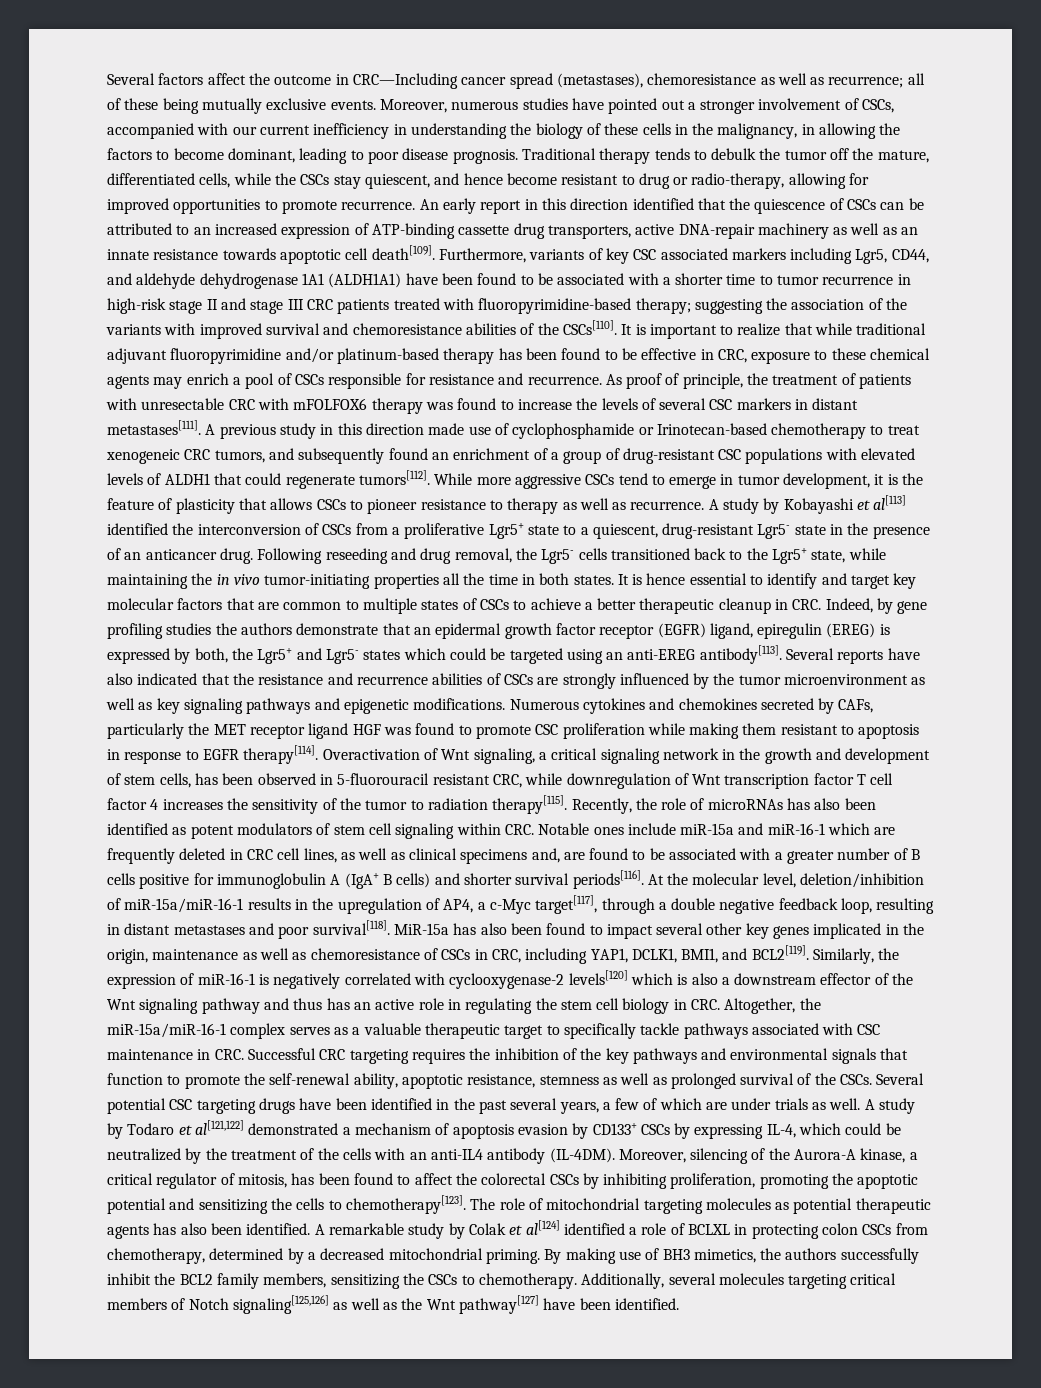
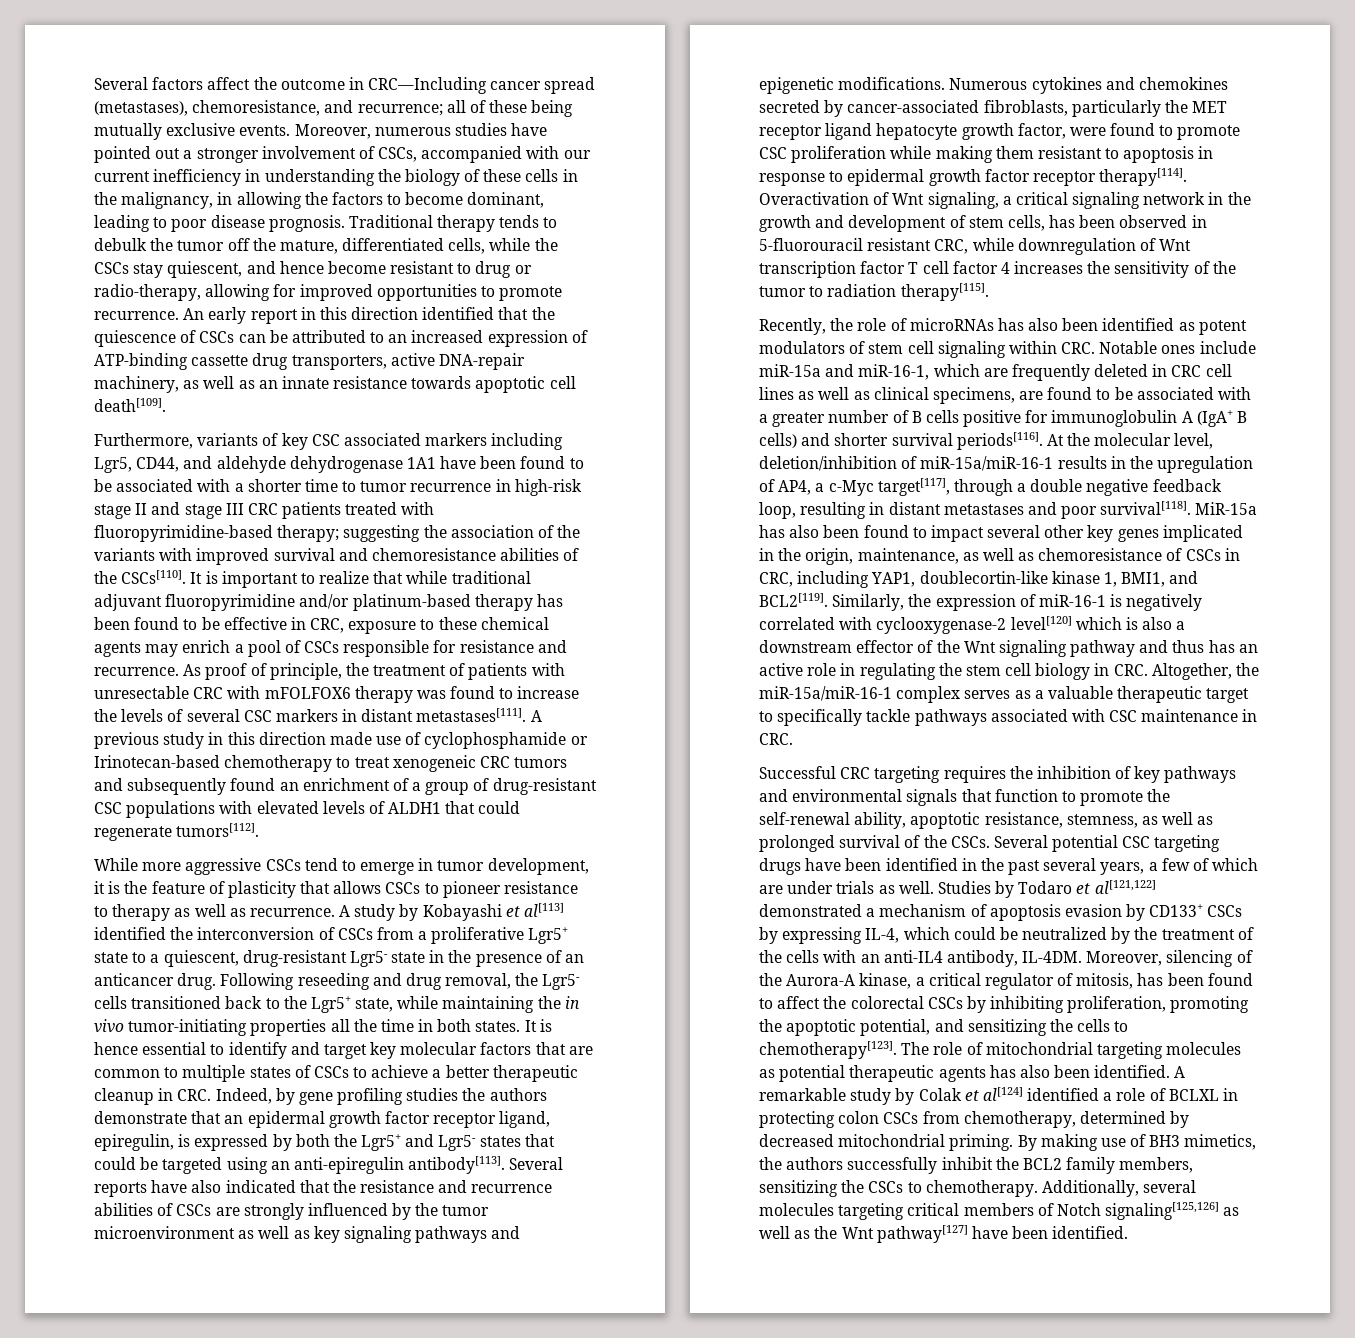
- Several factors affect the outcome in CRC—Including cancer spread (metastases), chemoresistance as well as recurrence; all of these being mutually exclusive events.
+ Several factors affect the outcome in CRC—Including cancer spread (metastases), chemoresistance, and recurrence; all of these being mutually exclusive events.
- An early report in this direction identified that the quiescence of CSCs can be attributed to an increased expression of ATP-binding cassette drug transporters, active DNA-repair machinery as well as an innate resistance towards apoptotic cell death[109]. Furthermore, variants of key CSC associated markers including Lgr5, CD44, and aldehyde dehydrogenase 1A1 (ALDH1A1) have been found to be associated with a shorter time to tumor recurrence in high-risk stage II and stage III CRC patients treated with fluoropyrimidine-based therapy;
+ An early report in this direction identified that the quiescence of CSCs can be attributed to an increased expression of ATP-binding cassette drug transporters, active DNA-repair machinery, as well as an innate resistance towards apoptotic cell death[109].
+ Furthermore, variants of key CSC associated markers including Lgr5, CD44, and aldehyde dehydrogenase 1A1 have been found to be associated with a shorter time to tumor recurrence in high-risk stage II and stage III CRC patients treated with fluoropyrimidine-based therapy;
- A previous study in this direction made use of cyclophosphamide or Irinotecan-based chemotherapy to treat xenogeneic CRC tumors, and subsequently found an enrichment of a group of drug-resistant CSC populations with elevated levels of ALDH1 that could regenerate tumors[112]. While more aggressive CSCs tend to emerge in tumor development, it is the feature of plasticity that allows CSCs to pioneer resistance to therapy as well as recurrence.
+ A previous study in this direction made use of cyclophosphamide or Irinotecan-based chemotherapy to treat xenogeneic CRC tumors and subsequently found an enrichment of a group of drug-resistant CSC populations with elevated levels of ALDH1 that could regenerate tumors[112].
+ While more aggressive CSCs tend to emerge in tumor development, it is the feature of plasticity that allows CSCs to pioneer resistance to therapy as well as recurrence.
- It is hence essential to identify and target key molecular factors that are common to multiple states of CSCs to achieve a better therapeutic cleanup in CRC. Indeed, by gene profiling studies the authors demonstrate that an epidermal growth factor receptor (EGFR) ligand, epiregulin (EREG) is expressed by both, the Lgr5+ and Lgr5- states which could be targeted using an anti-EREG antibody[113].
+ It is hence essential to identify and target key molecular factors that are common to multiple states of CSCs to achieve a better therapeutic cleanup in CRC. Indeed, by gene profiling studies the authors demonstrate that an epidermal growth factor receptor ligand, epiregulin, is expressed by both the Lgr5+ and Lgr5- states that could be targeted using an anti-epiregulin antibody[113].
- Numerous cytokines and chemokines secreted by CAFs, particularly the MET receptor ligand HGF was found to promote CSC proliferation while making them resistant to apoptosis in response to EGFR therapy[114].
+ Numerous cytokines and chemokines secreted by cancer-associated fibroblasts, particularly the MET receptor ligand hepatocyte growth factor, were found to promote CSC proliferation while making them resistant to apoptosis in response to epidermal growth factor receptor therapy[114].
- Overactivation of Wnt signaling, a critical signaling network in the growth and development of stem cells, has been observed in 5-fluorouracil resistant CRC, while downregulation of Wnt transcription factor T cell factor 4 increases the sensitivity of the tumor to radiation therapy[115]. Recently, the role of microRNAs has also been identified as potent modulators of stem cell signaling within CRC. Notable ones include miR-15a and miR-16-1 which are frequently deleted in CRC cell lines, as well as clinical specimens and, are found to be associated with a greater number of B cells positive for immunoglobulin A (IgA+ B cells) and shorter survival periods[116].
+ Overactivation of Wnt signaling, a critical signaling network in the growth and development of stem cells, has been observed in 5-fluorouracil resistant CRC, while downregulation of Wnt transcription factor T cell factor 4 increases the sensitivity of the tumor to radiation therapy[115].
+ Recently, the role of microRNAs has also been identified as potent modulators of stem cell signaling within CRC. Notable ones include miR-15a and miR-16-1, which are frequently deleted in CRC cell lines as well as clinical specimens, are found to be associated with a greater number of B cells positive for immunoglobulin A (IgA+ B cells) and shorter survival periods[116].
- MiR-15a has also been found to impact several other key genes implicated in the origin, maintenance as well as chemoresistance of CSCs in CRC, including YAP1, DCLK1, BMI1, and BCL2[119].
+ MiR-15a has also been found to impact several other key genes implicated in the origin, maintenance, as well as chemoresistance of CSCs in CRC, including YAP1, doublecortin-like kinase 1, BMI1, and BCL2[119].
- Similarly, the expression of miR-16-1 is negatively correlated with cyclooxygenase-2 levels[120] which is also a downstream effector of the Wnt signaling pathway and thus has an active role in regulating the stem cell biology in CRC. Altogether, the miR-15a/miR-16-1 complex serves as a valuable therapeutic target to specifically tackle pathways associated with CSC maintenance in CRC. Successful CRC targeting requires the inhibition of the key pathways and environmental signals that function to promote the self-renewal ability, apoptotic resistance, stemness as well as prolonged survival of the CSCs.
+ Similarly, the expression of miR-16-1 is negatively correlated with cyclooxygenase-2 level[120] which is also a downstream effector of the Wnt signaling pathway and thus has an active role in regulating the stem cell biology in CRC. Altogether, the miR-15a/miR-16-1 complex serves as a valuable therapeutic target to specifically tackle pathways associated with CSC maintenance in CRC.
+ Successful CRC targeting requires the inhibition of key pathways and environmental signals that function to promote the self-renewal ability, apoptotic resistance, stemness, as well as prolonged survival of the CSCs.
- A study by Todaro et al[121,122] demonstrated a mechanism of apoptosis evasion by CD133+ CSCs by expressing IL-4, which could be neutralized by the treatment of the cells with an anti-IL4 antibody (IL-4DM).
+ Studies by Todaro et al[121,122] demonstrated a mechanism of apoptosis evasion by CD133+ CSCs by expressing IL-4, which could be neutralized by the treatment of the cells with an anti-IL4 antibody, IL-4DM.
- Moreover, silencing of the Aurora-A kinase, a critical regulator of mitosis, has been found to affect the colorectal CSCs by inhibiting proliferation, promoting the apoptotic potential and sensitizing the cells to chemotherapy[123].
+ Moreover, silencing of the Aurora-A kinase, a critical regulator of mitosis, has been found to affect the colorectal CSCs by inhibiting proliferation, promoting the apoptotic potential, and sensitizing the cells to chemotherapy[123].
- A remarkable study by Colak et al[124] identified a role of BCLXL in protecting colon CSCs from chemotherapy, determined by a decreased mitochondrial priming.
+ A remarkable study by Colak et al[124] identified a role of BCLXL in protecting colon CSCs from chemotherapy, determined by decreased mitochondrial priming.

